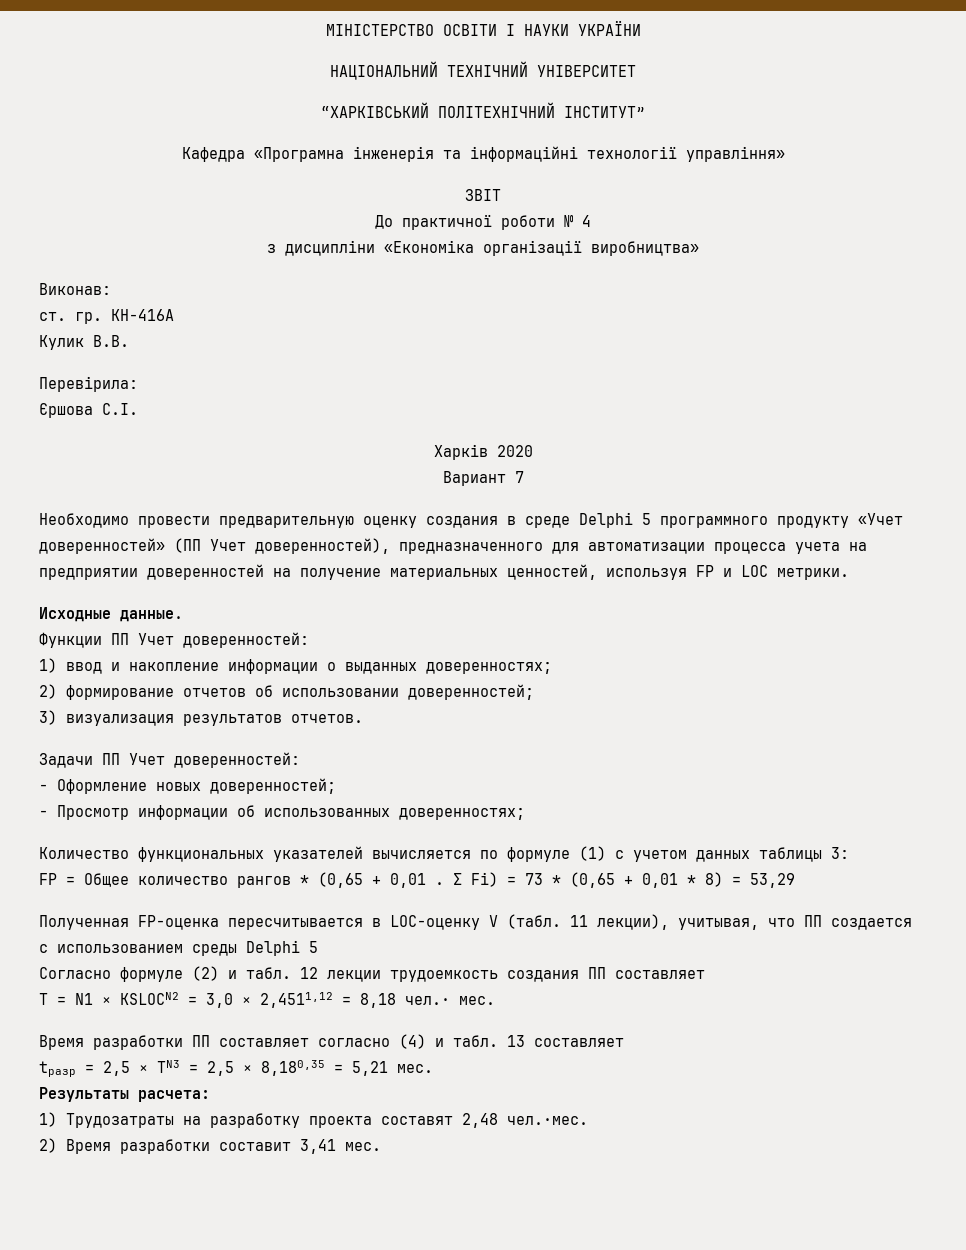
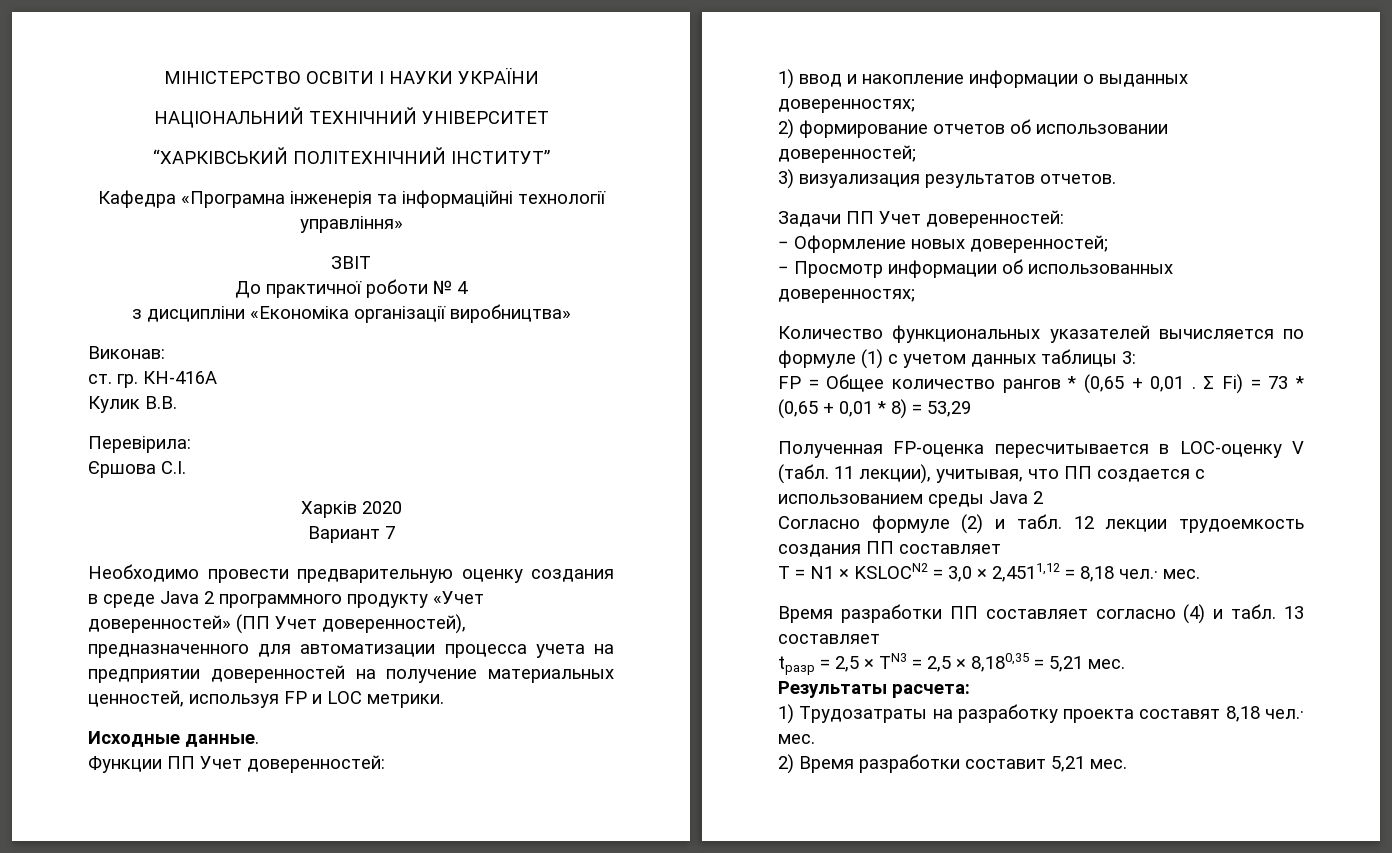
- Необходимо провести предварительную оценку создания в среде Delphi 5 программного продукту «Учет доверенностей» (ПП Учет доверенностей), предназначенного для автоматизации процесса учета на предприятии доверенностей на получение материальных ценностей, используя FP и LOC метрики.
+ Необходимо провести предварительную оценку создания в среде Java 2 программного продукту «Учет доверенностей» (ПП Учет доверенностей), предназначенного для автоматизации процесса учета на предприятии доверенностей на получение материальных ценностей, используя FP и LOC метрики.
- 11 лекции), учитывая, что ПП создается с использованием среды Delphi 5
+ 11 лекции), учитывая, что ПП создается с использованием среды Java 2
- 1) Трудозатраты на разработку проекта составят 2,48 чел.·мес.
+ 1) Трудозатраты на разработку проекта составят 8,18 чел.· мес.
- 2) Время разработки составит 3,41 мес.
+ 2) Время разработки составит 5,21 мес.

